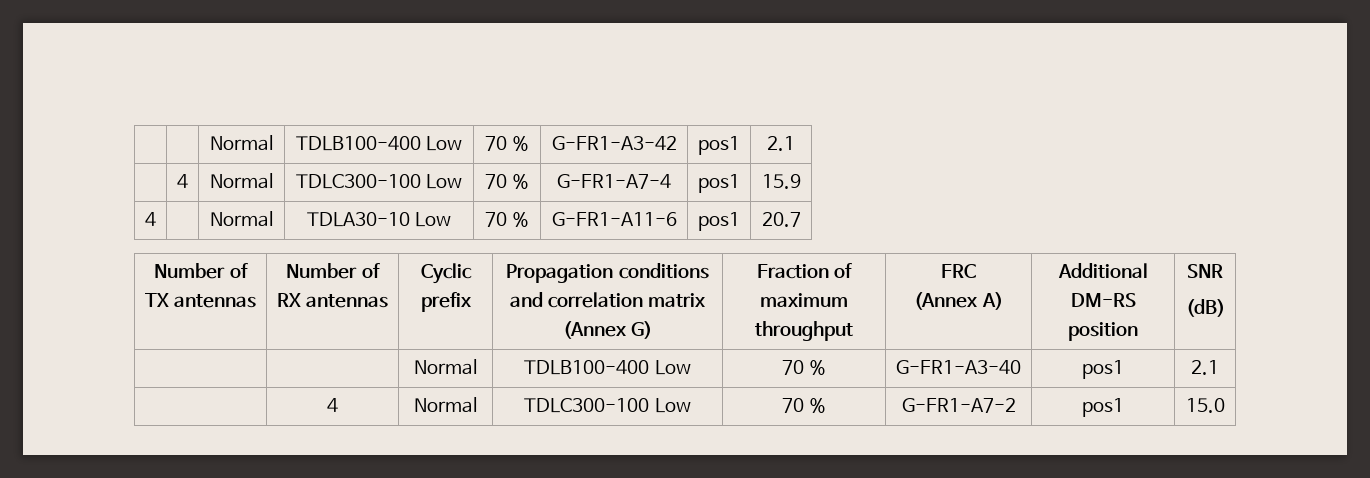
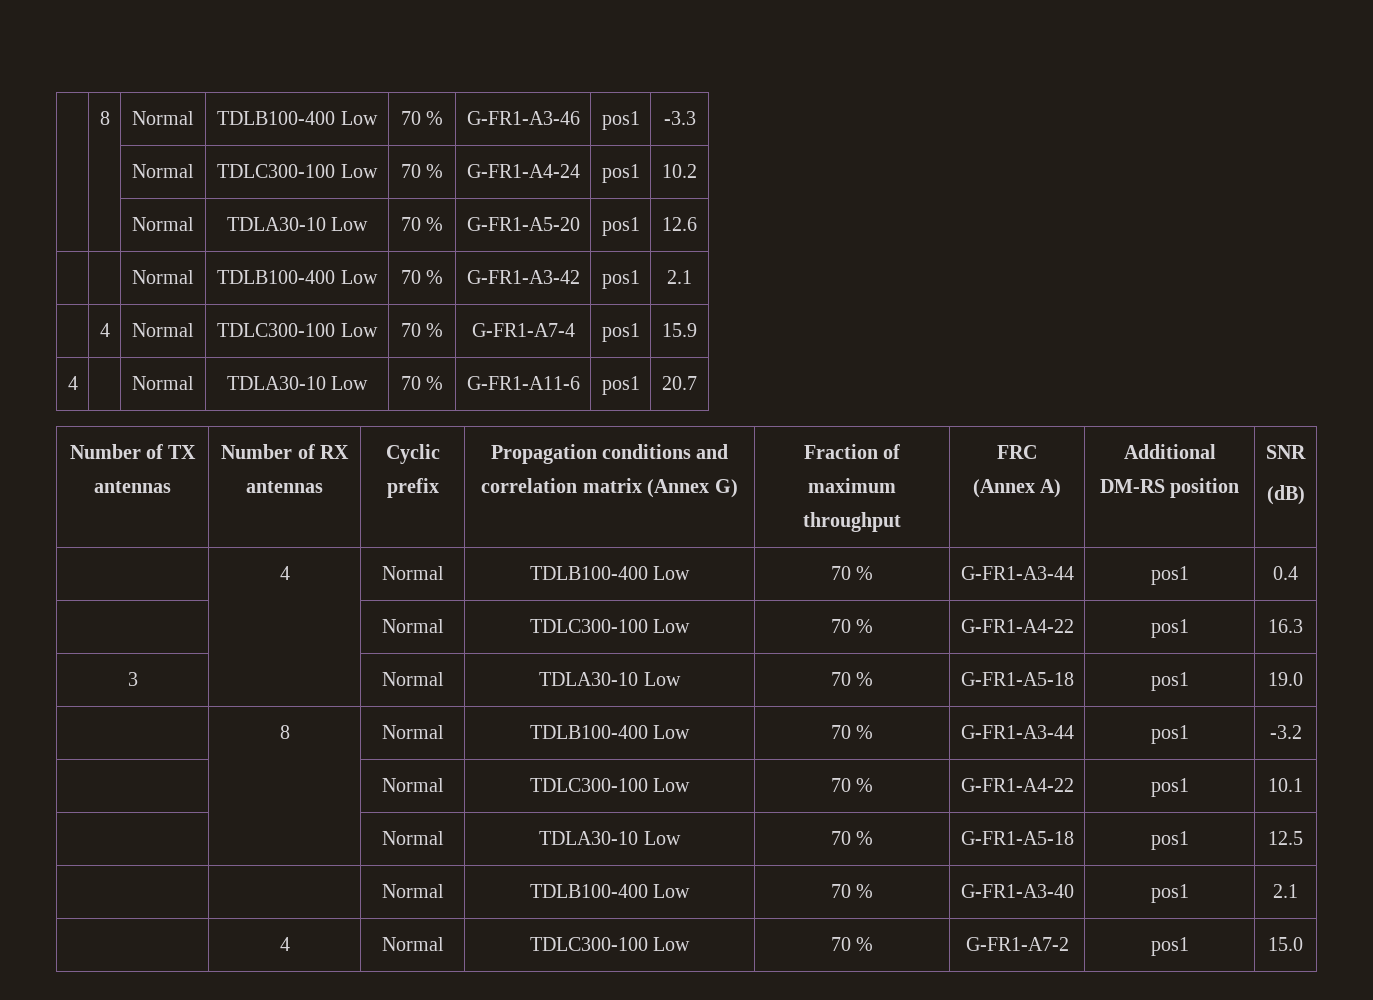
+ | 8 | Normal | TDLB100-400 Low | 70 % | G-FR1-A3-46 | pos1 | -3.3
+ | | Normal | TDLC300-100 Low | 70 % | G-FR1-A4-24 | pos1 | 10.2
+ | | Normal | TDLA30-10 Low | 70 % | G-FR1-A5-20 | pos1 | 12.6
+ | 4 | Normal | TDLB100-400 Low | 70 % | G-FR1-A3-44 | pos1 | 0.4
+ | | Normal | TDLC300-100 Low | 70 % | G-FR1-A4-22 | pos1 | 16.3
+ 3 | | Normal | TDLA30-10 Low | 70 % | G-FR1-A5-18 | pos1 | 19.0
+ | 8 | Normal | TDLB100-400 Low | 70 % | G-FR1-A3-44 | pos1 | -3.2
+ | | Normal | TDLC300-100 Low | 70 % | G-FR1-A4-22 | pos1 | 10.1
+ | | Normal | TDLA30-10 Low | 70 % | G-FR1-A5-18 | pos1 | 12.5

